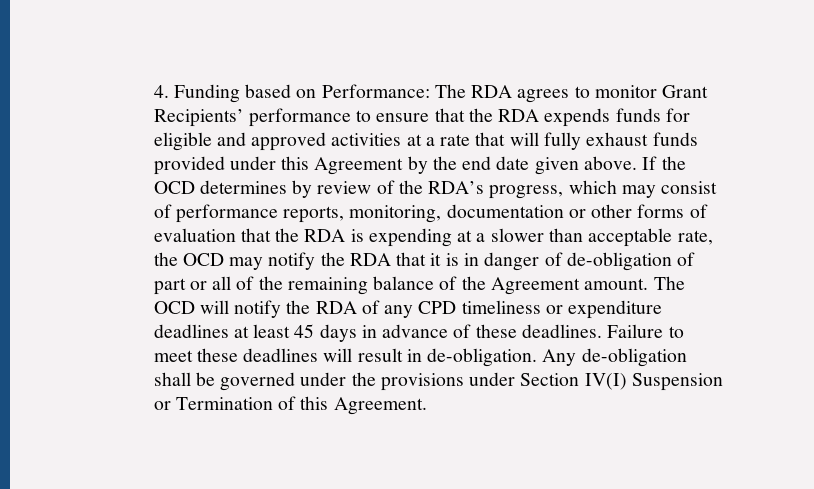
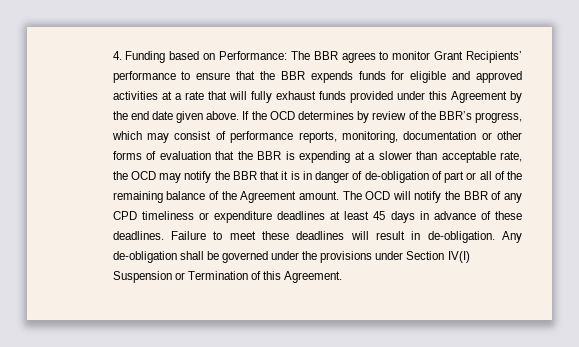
- 4. Funding based on Performance: The RDA agrees to monitor Grant Recipients’ performance to ensure that the RDA expends funds for eligible and approved activities at a rate that will fully exhaust funds provided under this Agreement by the end date given above.
+ 4. Funding based on Performance: The BBR agrees to monitor Grant Recipients’ performance to ensure that the BBR expends funds for eligible and approved activities at a rate that will fully exhaust funds provided under this Agreement by the end date given above.
- If the OCD determines by review of the RDA’s progress, which may consist of performance reports, monitoring, documentation or other forms of evaluation that the RDA is expending at a slower than acceptable rate, the OCD may notify the RDA that it is in danger of de-obligation of part or all of the remaining balance of the Agreement amount.
+ If the OCD determines by review of the BBR’s progress, which may consist of performance reports, monitoring, documentation or other forms of evaluation that the BBR is expending at a slower than acceptable rate, the OCD may notify the BBR that it is in danger of de-obligation of part or all of the remaining balance of the Agreement amount.
- The OCD will notify the RDA of any CPD timeliness or expenditure deadlines at least 45 days in advance of these deadlines.
+ The OCD will notify the BBR of any CPD timeliness or expenditure deadlines at least 45 days in advance of these deadlines.

